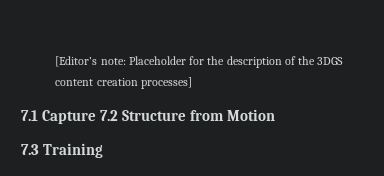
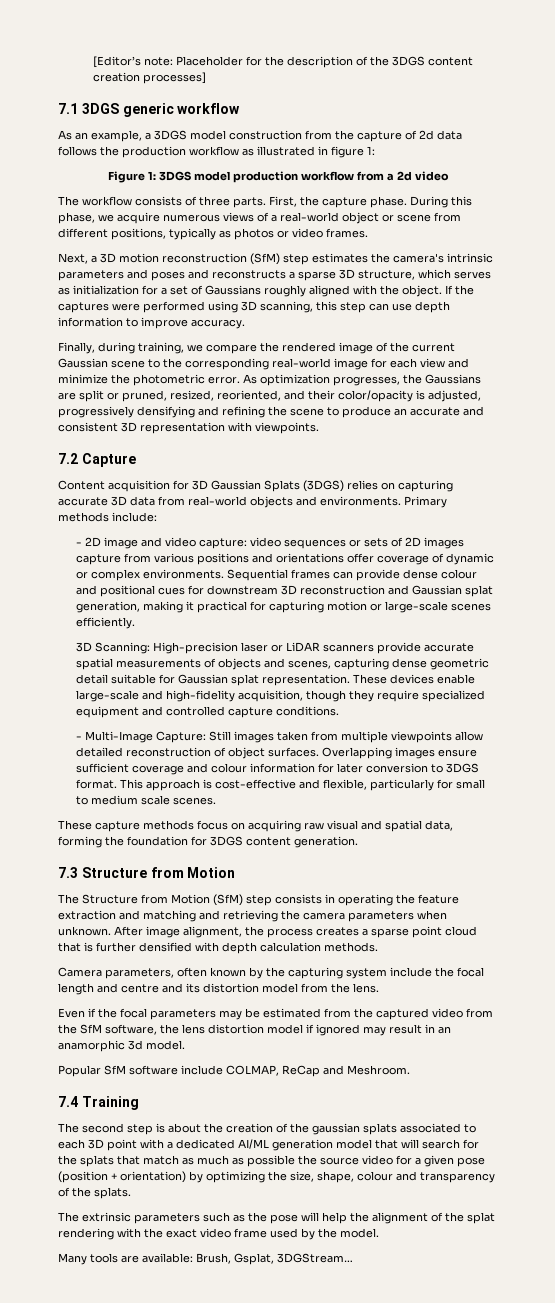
- 7.1 Capture 7.2 Structure from Motion
- 7.3 Training
+ 7.1 3DGS generic workflow
+ As an example, a 3DGS model construction from the capture of 2d data follows the production workflow as illustrated in figure 1:
+ Figure 1: 3DGS model production workflow from a 2d video
+ The workflow consists of three parts. First, the capture phase. During this phase, we acquire numerous views of a real-world object or scene from different positions, typically as photos or video frames.
+ Next, a 3D motion reconstruction (SfM) step estimates the camera's intrinsic parameters and poses and reconstructs a sparse 3D structure, which serves as initialization for a set of Gaussians roughly aligned with the object. If the captures were performed using 3D scanning, this step can use depth information to improve accuracy.
+ Finally, during training, we compare the rendered image of the current Gaussian scene to the corresponding real-world image for each view and minimize the photometric error. As optimization progresses, the Gaussians are split or pruned, resized, reoriented, and their color/opacity is adjusted, progressively densifying and refining the scene to produce an accurate and consistent 3D representation with viewpoints.
+ 7.2 Capture
+ Content acquisition for 3D Gaussian Splats (3DGS) relies on capturing accurate 3D data from real-world objects and environments. Primary methods include:
+ - 2D image and video capture: video sequences or sets of 2D images capture from various positions and orientations offer coverage of dynamic or complex environments. Sequential frames can provide dense colour and positional cues for downstream 3D reconstruction and Gaussian splat generation, making it practical for capturing motion or large-scale scenes efficiently.
+ 3D Scanning: High-precision laser or LiDAR scanners provide accurate spatial measurements of objects and scenes, capturing dense geometric detail suitable for Gaussian splat representation. These devices enable large-scale and high-fidelity acquisition, though they require specialized equipment and controlled capture conditions.
+ - Multi-Image Capture: Still images taken from multiple viewpoints allow detailed reconstruction of object surfaces. Overlapping images ensure sufficient coverage and colour information for later conversion to 3DGS format. This approach is cost-effective and flexible, particularly for small to medium scale scenes.
+ These capture methods focus on acquiring raw visual and spatial data, forming the foundation for 3DGS content generation.
+ 7.3 Structure from Motion
+ The Structure from Motion (SfM) step consists in operating the feature extraction and matching and retrieving the camera parameters when unknown. After image alignment, the process creates a sparse point cloud that is further densified with depth calculation methods.
+ Camera parameters, often known by the capturing system include the focal length and centre and its distortion model from the lens.
+ Even if the focal parameters may be estimated from the captured video from the SfM software, the lens distortion model if ignored may result in an anamorphic 3d model.
+ Popular SfM software include COLMAP, ReCap and Meshroom.
+ 7.4 Training
+ The second step is about the creation of the gaussian splats associated to each 3D point with a dedicated AI/ML generation model that will search for the splats that match as much as possible the source video for a given pose (position + orientation) by optimizing the size, shape, colour and transparency of the splats.
+ The extrinsic parameters such as the pose will help the alignment of the splat rendering with the exact video frame used by the model.
+ Many tools are available: Brush, Gsplat, 3DGStream…

